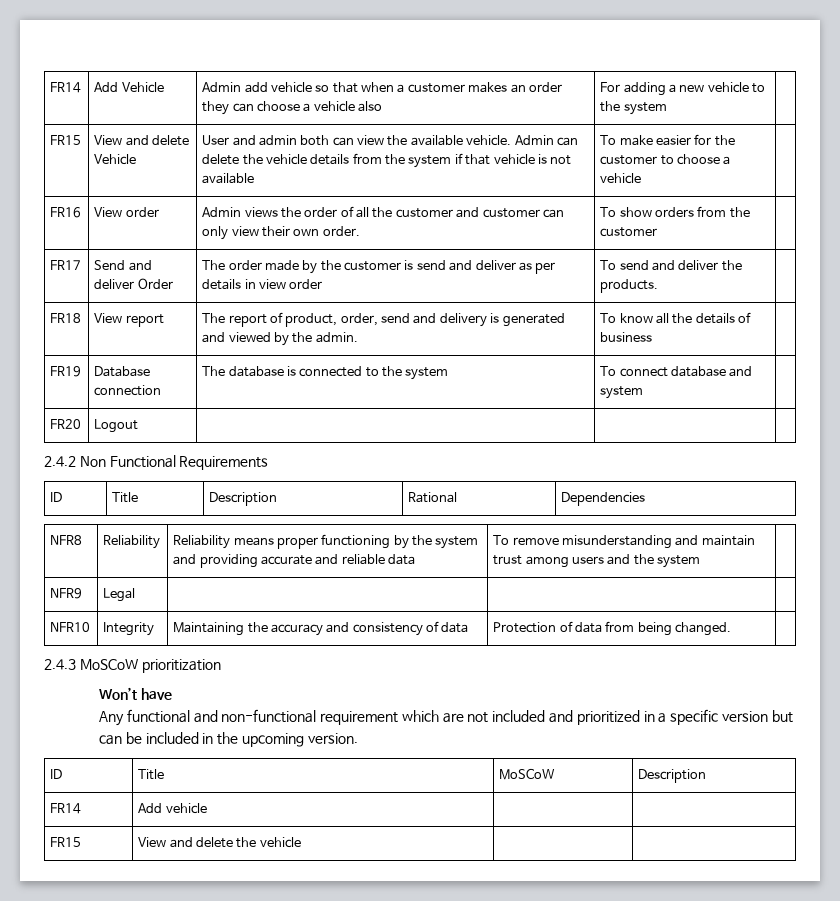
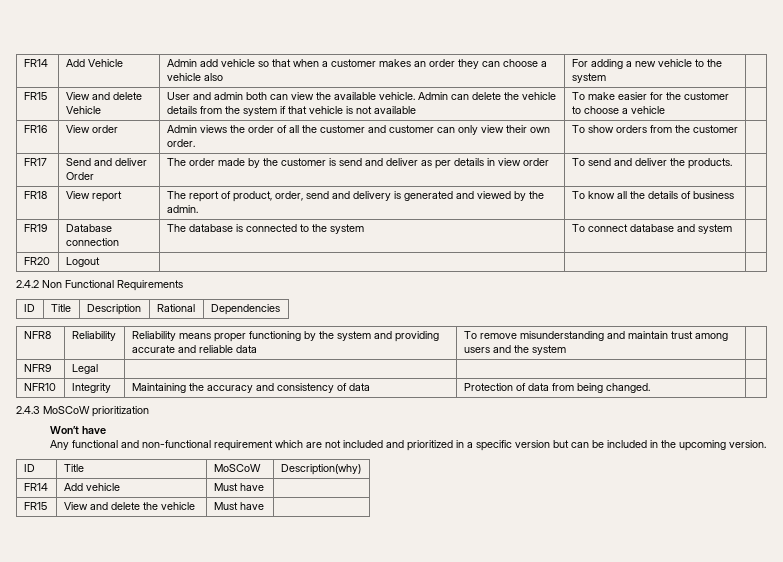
- ID | Title | MoSCoW | Description
+ ID | Title | MoSCoW | Description(why)
- FR14 | Add vehicle | |
+ FR14 | Add vehicle | Must have |
- FR15 | View and delete the vehicle | |
+ FR15 | View and delete the vehicle | Must have |

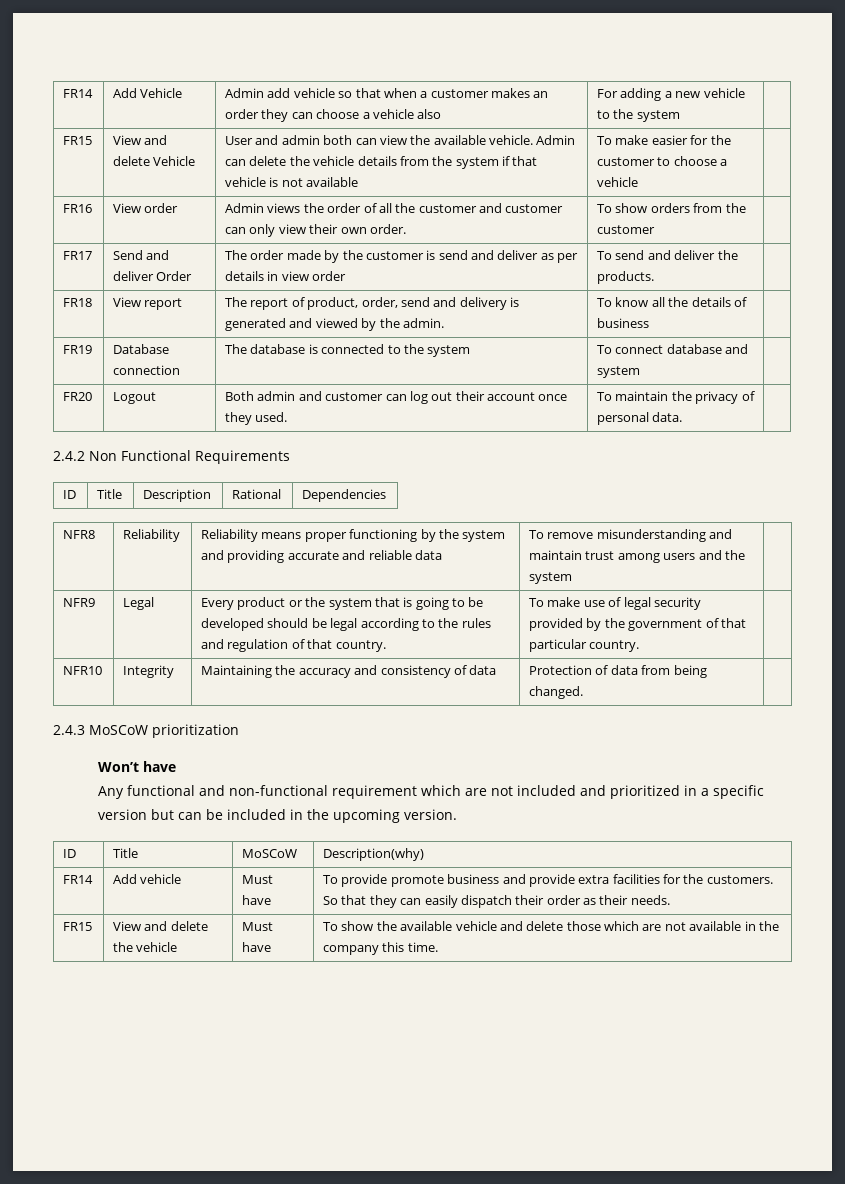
- FR20 | Logout | | |
+ FR20 | Logout | Both admin and customer can log out their account once they used. | To maintain the privacy of personal data. |
- NFR9 | Legal | | |
+ NFR9 | Legal | Every product or the system that is going to be developed should be legal according to the rules and regulation of that country. | To make use of legal security provided by the government of that particular country. |
- FR14 | Add vehicle | Must have |
+ FR14 | Add vehicle | Must have | To provide promote business and provide extra facilities for the customers. So that they can easily dispatch their order as their needs.
- FR15 | View and delete the vehicle | Must have |
+ FR15 | View and delete the vehicle | Must have | To show the available vehicle and delete those which are not available in the company this time.

